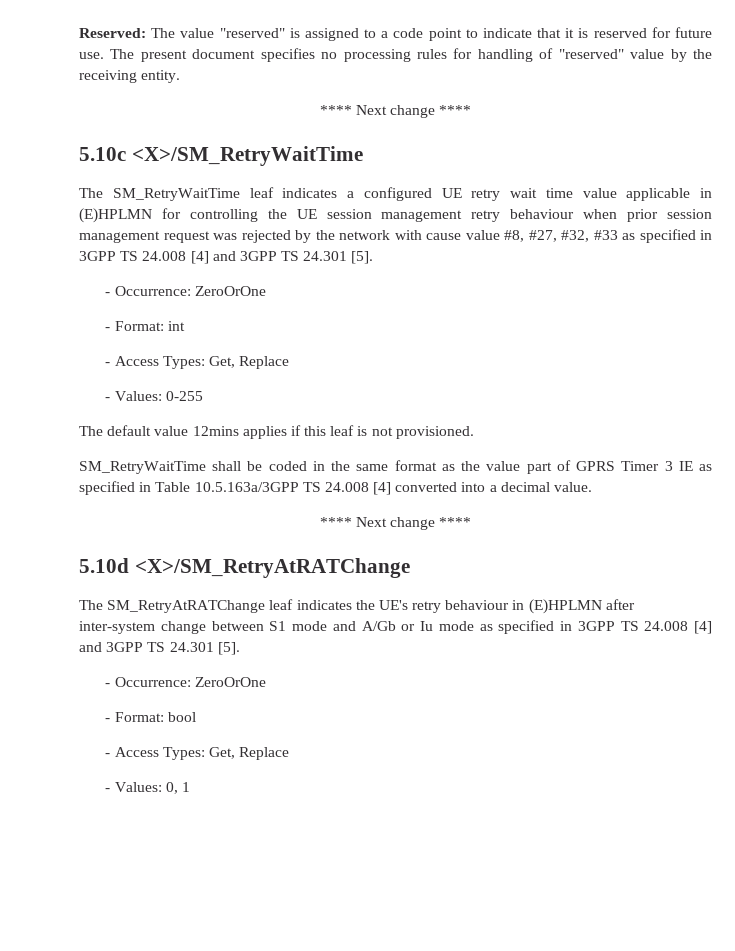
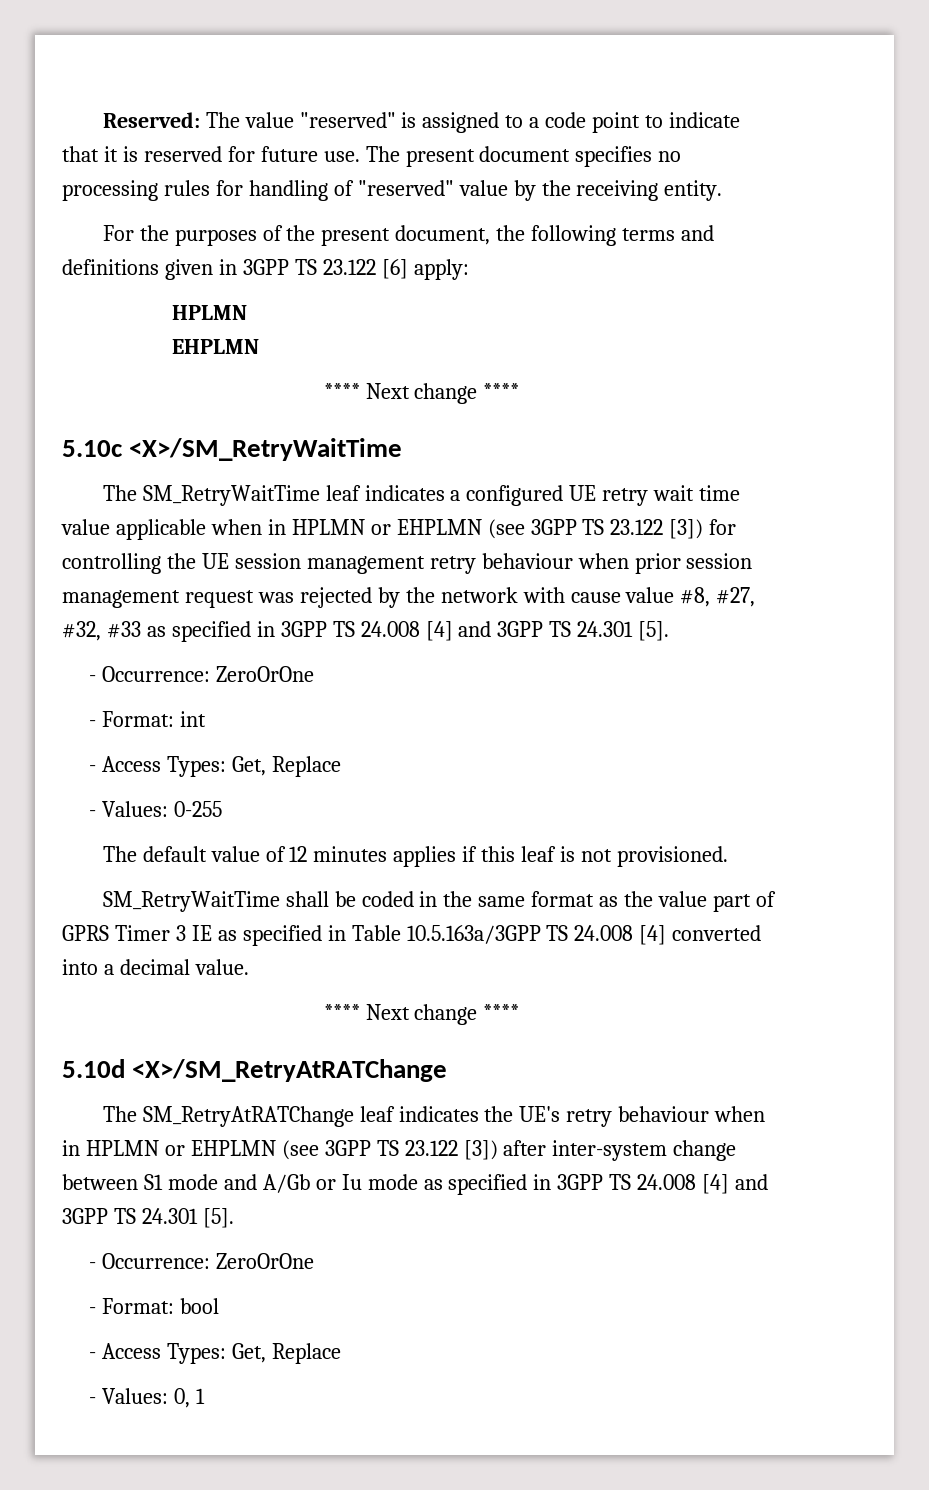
+ For the purposes of the present document, the following terms and definitions given in 3GPP TS 23.122 [6] apply:
+ HPLMN
+ EHPLMN
- The SM_RetryWaitTime leaf indicates a configured UE retry wait time value applicable in (E)HPLMN for controlling the UE session management retry behaviour when prior session management request was rejected by the network with cause value #8, #27, #32, #33 as specified in 3GPP TS 24.008 [4] and 3GPP TS 24.301 [5].
+ The SM_RetryWaitTime leaf indicates a configured UE retry wait time value applicable when in HPLMN or EHPLMN (see 3GPP TS 23.122 [3]) for controlling the UE session management retry behaviour when prior session management request was rejected by the network with cause value #8, #27, #32, #33 as specified in 3GPP TS 24.008 [4] and 3GPP TS 24.301 [5].
- The default value 12mins applies if this leaf is not provisioned.
+ The default value of 12 minutes applies if this leaf is not provisioned.
- The SM_RetryAtRATChange leaf indicates the UE's retry behaviour in (E)HPLMN after inter-system change between S1 mode and A/Gb or Iu mode as specified in 3GPP TS 24.008 [4] and 3GPP TS 24.301 [5].
+ The SM_RetryAtRATChange leaf indicates the UE's retry behaviour when in HPLMN or EHPLMN (see 3GPP TS 23.122 [3]) after inter-system change between S1 mode and A/Gb or Iu mode as specified in 3GPP TS 24.008 [4] and 3GPP TS 24.301 [5].

